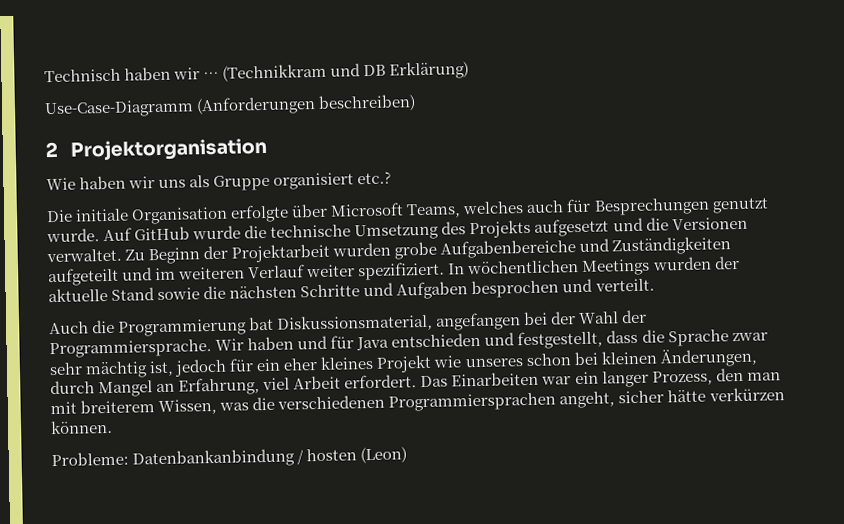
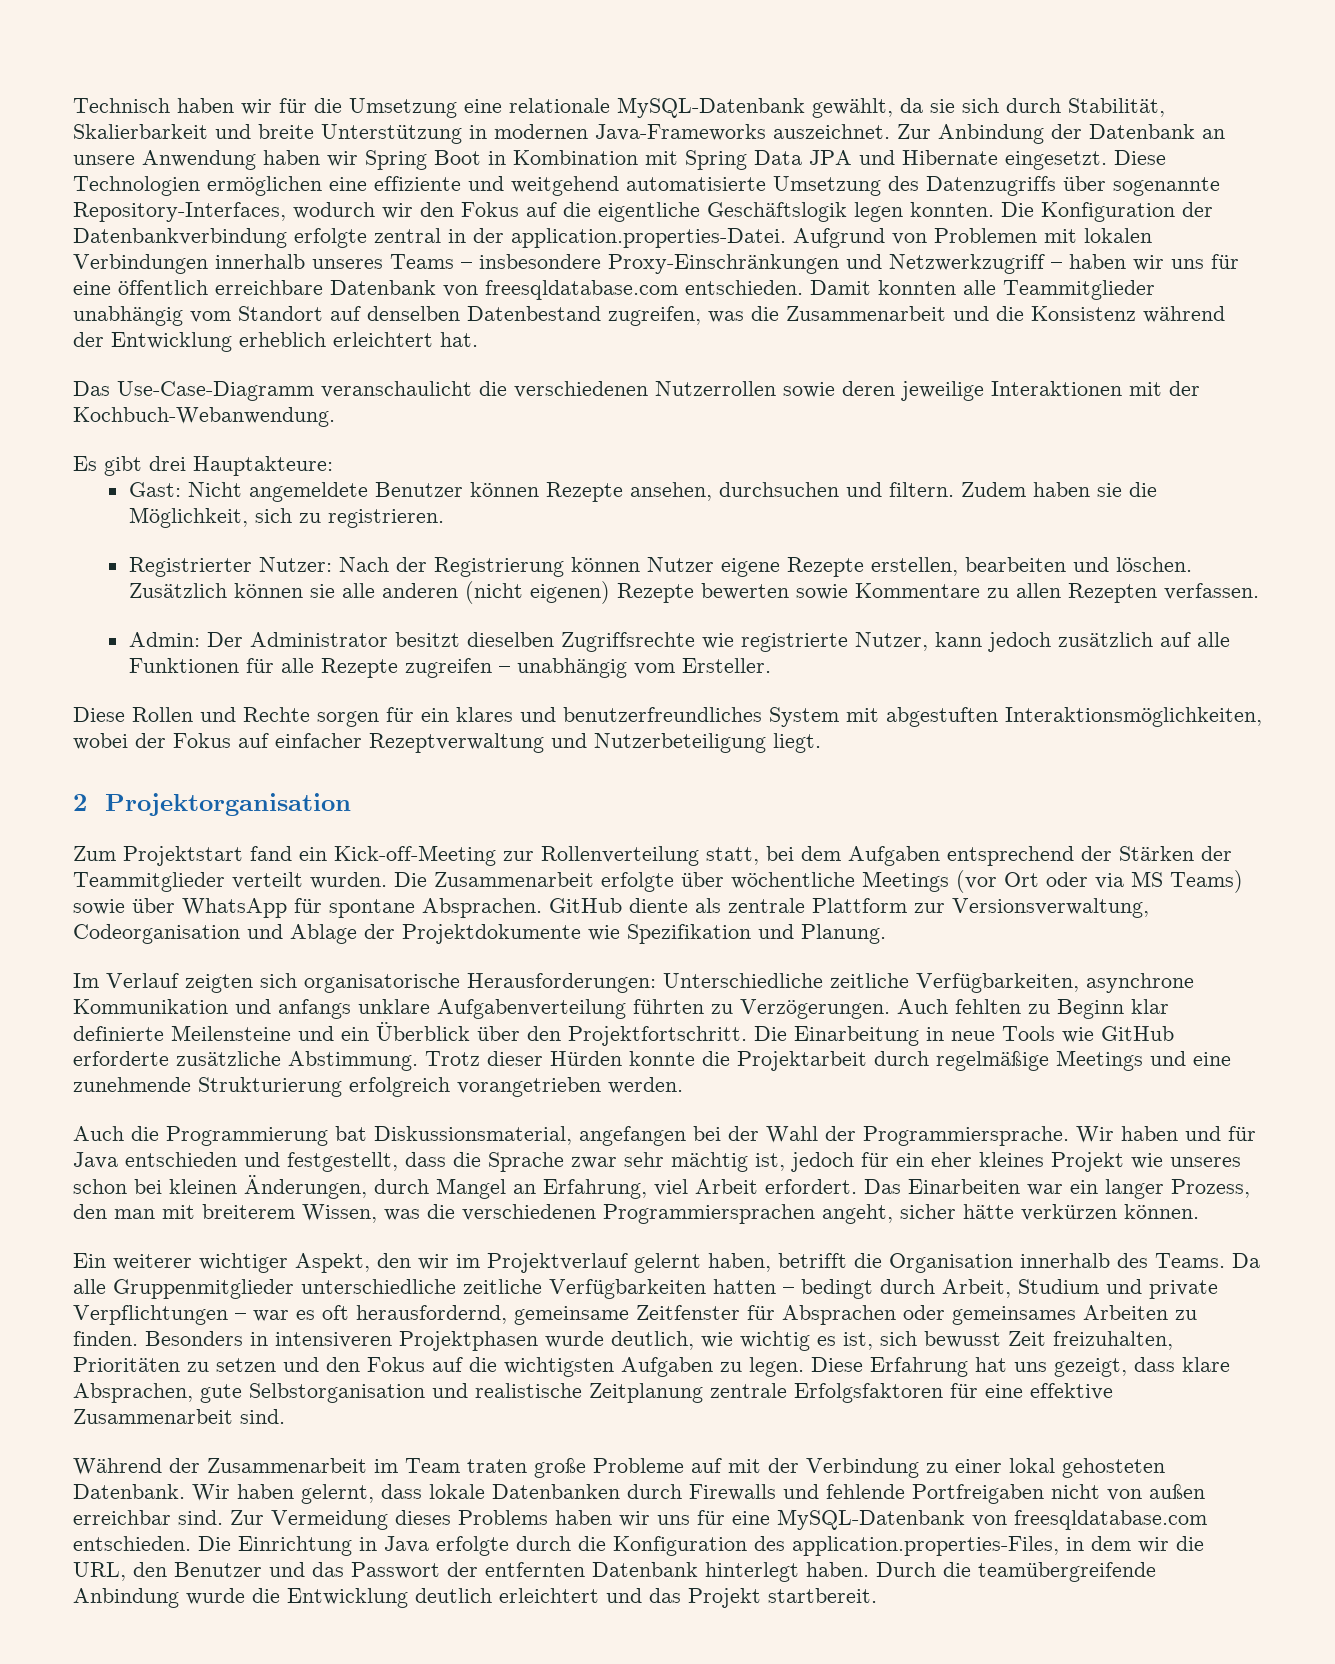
- Technisch haben wir … (Technikkram und DB Erklärung)
- Use-Case-Diagramm (Anforderungen beschreiben)
+ Technisch haben wir für die Umsetzung eine relationale MySQL-Datenbank gewählt, da sie sich durch Stabilität, Skalierbarkeit und breite Unterstützung in modernen Java-Frameworks auszeichnet. Zur Anbindung der Datenbank an unsere Anwendung haben wir Spring Boot in Kombination mit Spring Data JPA und Hibernate eingesetzt. Diese Technologien ermöglichen eine effiziente und weitgehend automatisierte Umsetzung des Datenzugriffs über sogenannte Repository-Interfaces, wodurch wir den Fokus auf die eigentliche Geschäftslogik legen konnten. Die Konfiguration der Datenbankverbindung erfolgte zentral in der application.properties-Datei. Aufgrund von Problemen mit lokalen Verbindungen innerhalb unseres Teams – insbesondere Proxy-Einschränkungen und Netzwerkzugriff – haben wir uns für eine öffentlich erreichbare Datenbank von freesqldatabase.com entschieden. Damit konnten alle Teammitglieder unabhängig vom Standort auf denselben Datenbestand zugreifen, was die Zusammenarbeit und die Konsistenz während der Entwicklung erheblich erleichtert hat.
+ Das Use-Case-Diagramm veranschaulicht die verschiedenen Nutzerrollen sowie deren jeweilige Interaktionen mit der Kochbuch-Webanwendung.
+ Es gibt drei Hauptakteure:
+ Gast: Nicht angemeldete Benutzer können Rezepte ansehen, durchsuchen und filtern. Zudem haben sie die Möglichkeit, sich zu registrieren.
+ Registrierter Nutzer: Nach der Registrierung können Nutzer eigene Rezepte erstellen, bearbeiten und löschen. Zusätzlich können sie alle anderen (nicht eigenen) Rezepte bewerten sowie Kommentare zu allen Rezepten verfassen.
+ Admin: Der Administrator besitzt dieselben Zugriffsrechte wie registrierte Nutzer, kann jedoch zusätzlich auf alle Funktionen für alle Rezepte zugreifen – unabhängig vom Ersteller.
+ Diese Rollen und Rechte sorgen für ein klares und benutzerfreundliches System mit abgestuften Interaktionsmöglichkeiten, wobei der Fokus auf einfacher Rezeptverwaltung und Nutzerbeteiligung liegt.
  2 Projektorganisation
- Wie haben wir uns als Gruppe organisiert etc.?
- Die initiale Organisation erfolgte über Microsoft Teams, welches auch für Besprechungen genutzt wurde. Auf GitHub wurde die technische Umsetzung des Projekts aufgesetzt und die Versionen verwaltet. Zu Beginn der Projektarbeit wurden grobe Aufgabenbereiche und Zuständigkeiten aufgeteilt und im weiteren Verlauf weiter spezifiziert. In wöchentlichen Meetings wurden der aktuelle Stand sowie die nächsten Schritte und Aufgaben besprochen und verteilt.
+ Zum Projektstart fand ein Kick-off-Meeting zur Rollenverteilung statt, bei dem Aufgaben entsprechend der Stärken der Teammitglieder verteilt wurden. Die Zusammenarbeit erfolgte über wöchentliche Meetings (vor Ort oder via MS Teams) sowie über WhatsApp für spontane Absprachen. GitHub diente als zentrale Plattform zur Versionsverwaltung, Codeorganisation und Ablage der Projektdokumente wie Spezifikation und Planung.
+ Im Verlauf zeigten sich organisatorische Herausforderungen: Unterschiedliche zeitliche Verfügbarkeiten, asynchrone Kommunikation und anfangs unklare Aufgabenverteilung führten zu Verzögerungen. Auch fehlten zu Beginn klar definierte Meilensteine und ein Überblick über den Projektfortschritt. Die Einarbeitung in neue Tools wie GitHub erforderte zusätzliche Abstimmung. Trotz dieser Hürden konnte die Projektarbeit durch regelmäßige Meetings und eine zunehmende Strukturierung erfolgreich vorangetrieben werden.
- Probleme: Datenbankanbindung / hosten (Leon)
+ Ein weiterer wichtiger Aspekt, den wir im Projektverlauf gelernt haben, betrifft die Organisation innerhalb des Teams. Da alle Gruppenmitglieder unterschiedliche zeitliche Verfügbarkeiten hatten – bedingt durch Arbeit, Studium und private Verpflichtungen – war es oft herausfordernd, gemeinsame Zeitfenster für Absprachen oder gemeinsames Arbeiten zu finden. Besonders in intensiveren Projektphasen wurde deutlich, wie wichtig es ist, sich bewusst Zeit freizuhalten, Prioritäten zu setzen und den Fokus auf die wichtigsten Aufgaben zu legen. Diese Erfahrung hat uns gezeigt, dass klare Absprachen, gute Selbstorganisation und realistische Zeitplanung zentrale Erfolgsfaktoren für eine effektive Zusammenarbeit sind.
+ Während der Zusammenarbeit im Team traten große Probleme auf mit der Verbindung zu einer lokal gehosteten Datenbank. Wir haben gelernt, dass lokale Datenbanken durch Firewalls und fehlende Portfreigaben nicht von außen erreichbar sind. Zur Vermeidung dieses Problems haben wir uns für eine MySQL-Datenbank von freesqldatabase.com entschieden. Die Einrichtung in Java erfolgte durch die Konfiguration des application.properties-Files, in dem wir die URL, den Benutzer und das Passwort der entfernten Datenbank hinterlegt haben. Durch die teamübergreifende Anbindung wurde die Entwicklung deutlich erleichtert und das Projekt startbereit.

